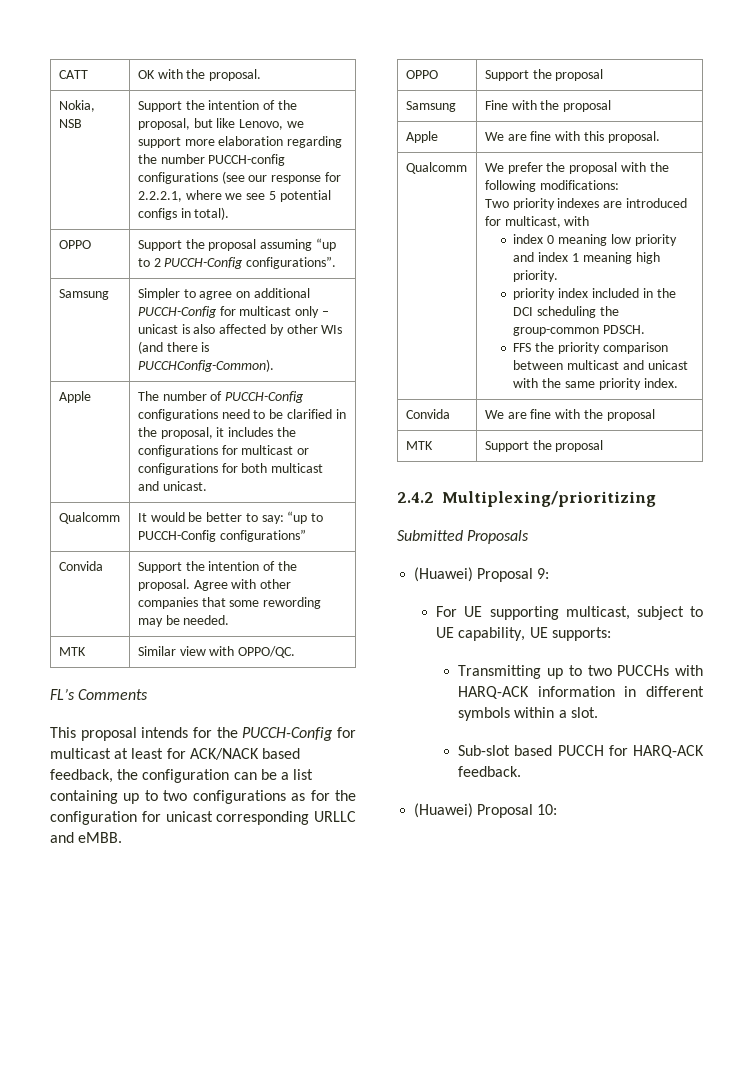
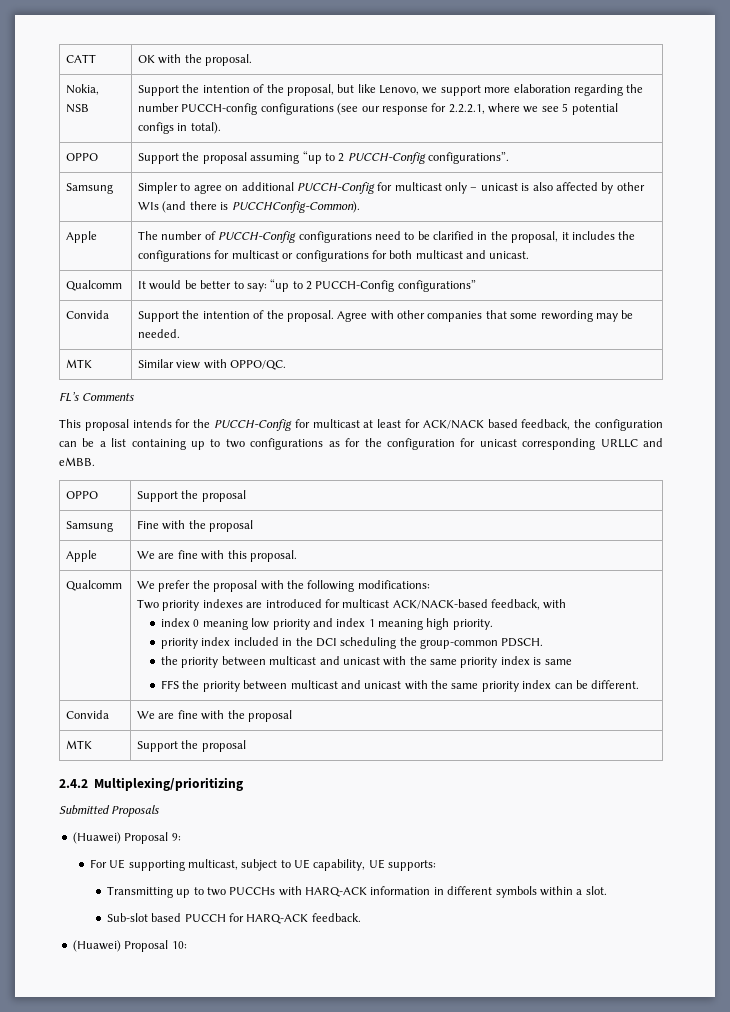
- Qualcomm | It would be better to say: “up to PUCCH-Config configurations”
+ Qualcomm | It would be better to say: “up to 2 PUCCH-Config configurations”
- Two priority indexes are introduced for multicast, with
+ Two priority indexes are introduced for multicast ACK/NACK-based feedback, with
- FFS the priority comparison between multicast and unicast with the same priority index.
+ the priority between multicast and unicast with the same priority index is same
+ FFS the priority between multicast and unicast with the same priority index can be different.

